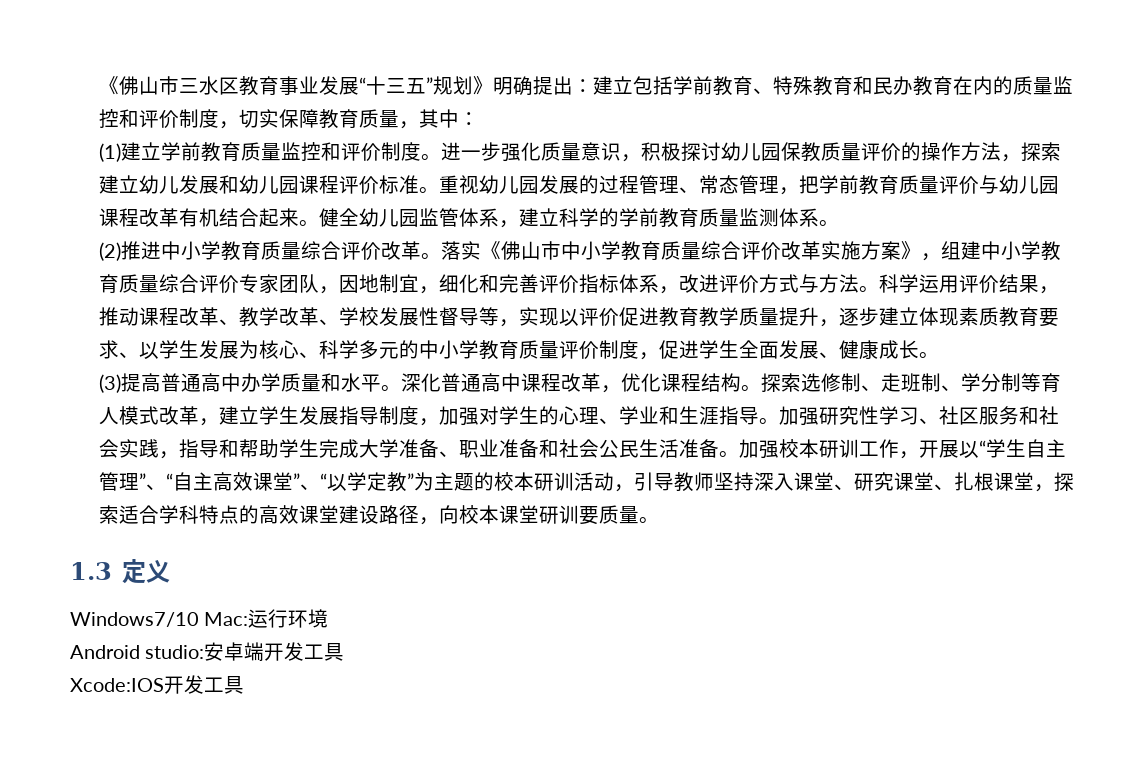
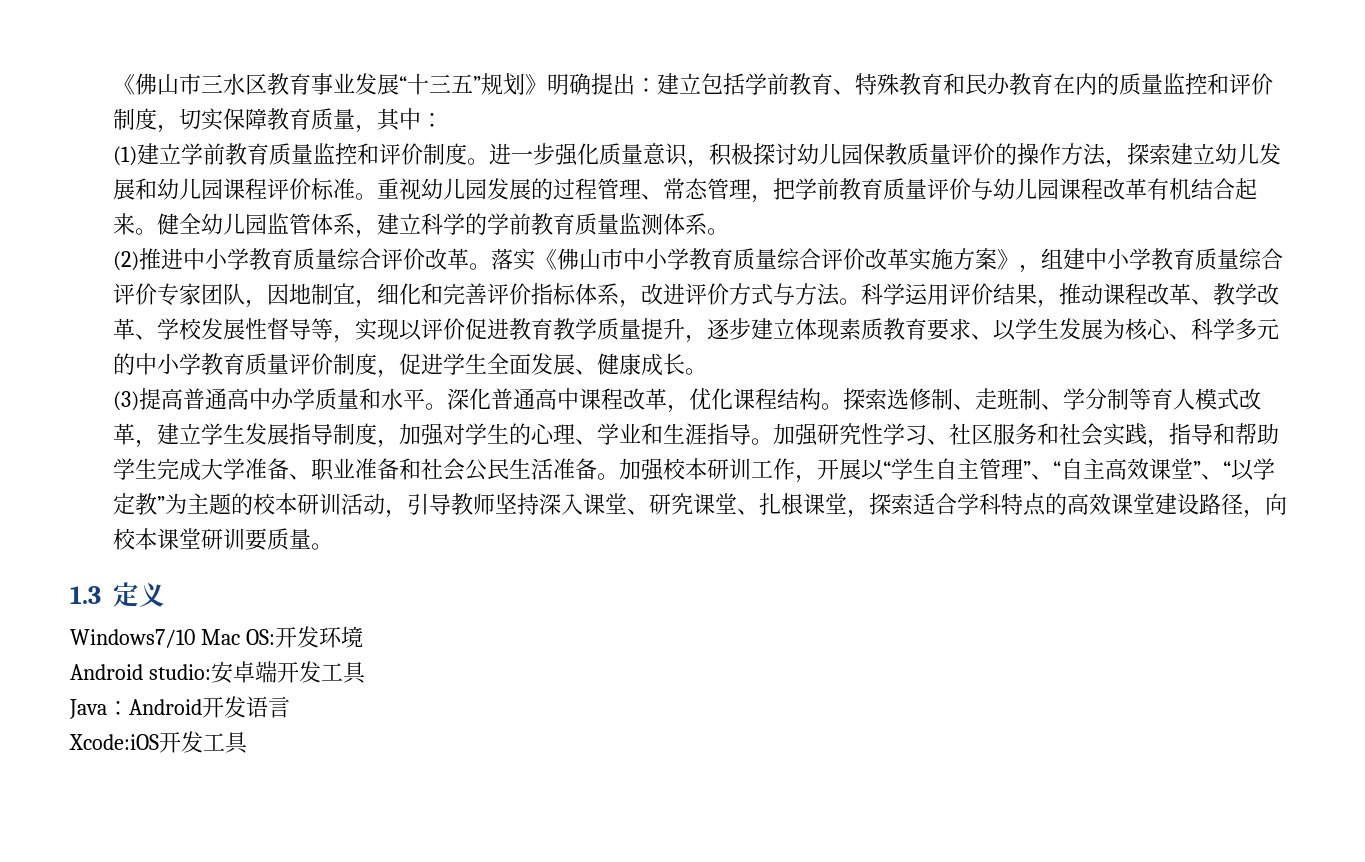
- Windows7/10 Mac:运行环境
+ Windows7/10 Mac OS:开发环境
- Xcode:IOS开发工具
+ Java：Android开发语言
+ Xcode:iOS开发工具

